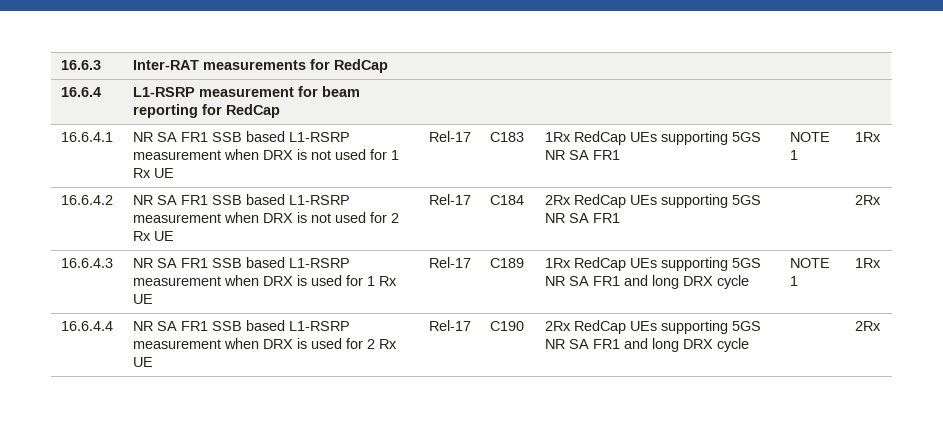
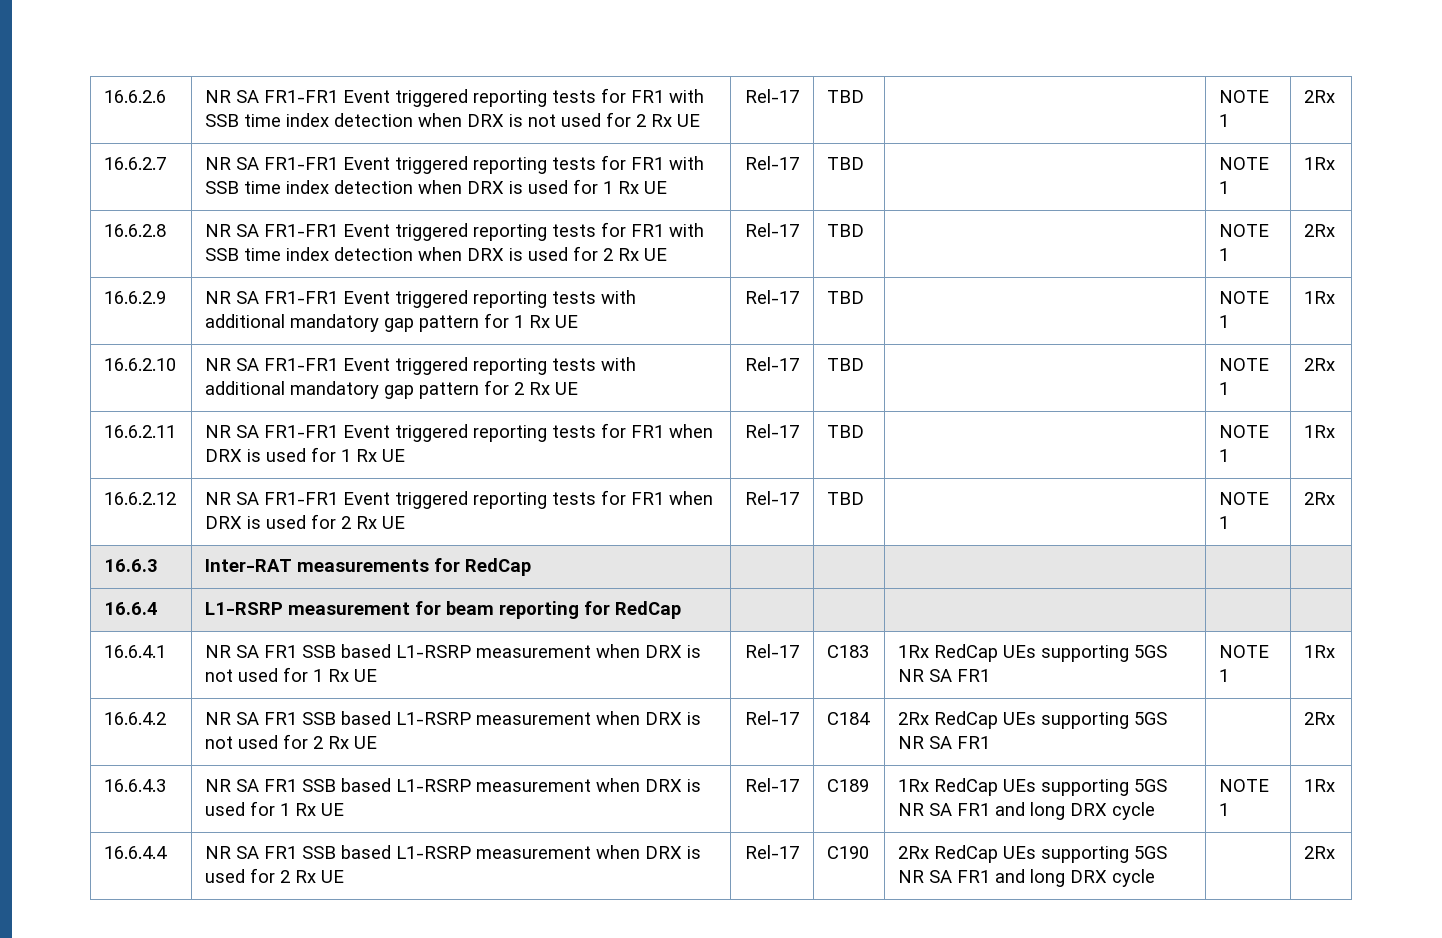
+ 16.6.2.6 | NR SA FR1-FR1 Event triggered reporting tests for FR1 with SSB time index detection when DRX is not used for 2 Rx UE | Rel-17 | TBD | | NOTE 1 | 2Rx
+ 16.6.2.7 | NR SA FR1-FR1 Event triggered reporting tests for FR1 with SSB time index detection when DRX is used for 1 Rx UE | Rel-17 | TBD | | NOTE 1 | 1Rx
+ 16.6.2.8 | NR SA FR1-FR1 Event triggered reporting tests for FR1 with SSB time index detection when DRX is used for 2 Rx UE | Rel-17 | TBD | | NOTE 1 | 2Rx
+ 16.6.2.9 | NR SA FR1-FR1 Event triggered reporting tests with additional mandatory gap pattern for 1 Rx UE | Rel-17 | TBD | | NOTE 1 | 1Rx
+ 16.6.2.10 | NR SA FR1-FR1 Event triggered reporting tests with additional mandatory gap pattern for 2 Rx UE | Rel-17 | TBD | | NOTE 1 | 2Rx
+ 16.6.2.11 | NR SA FR1-FR1 Event triggered reporting tests for FR1 when DRX is used for 1 Rx UE | Rel-17 | TBD | | NOTE 1 | 1Rx
+ 16.6.2.12 | NR SA FR1-FR1 Event triggered reporting tests for FR1 when DRX is used for 2 Rx UE | Rel-17 | TBD | | NOTE 1 | 2Rx

